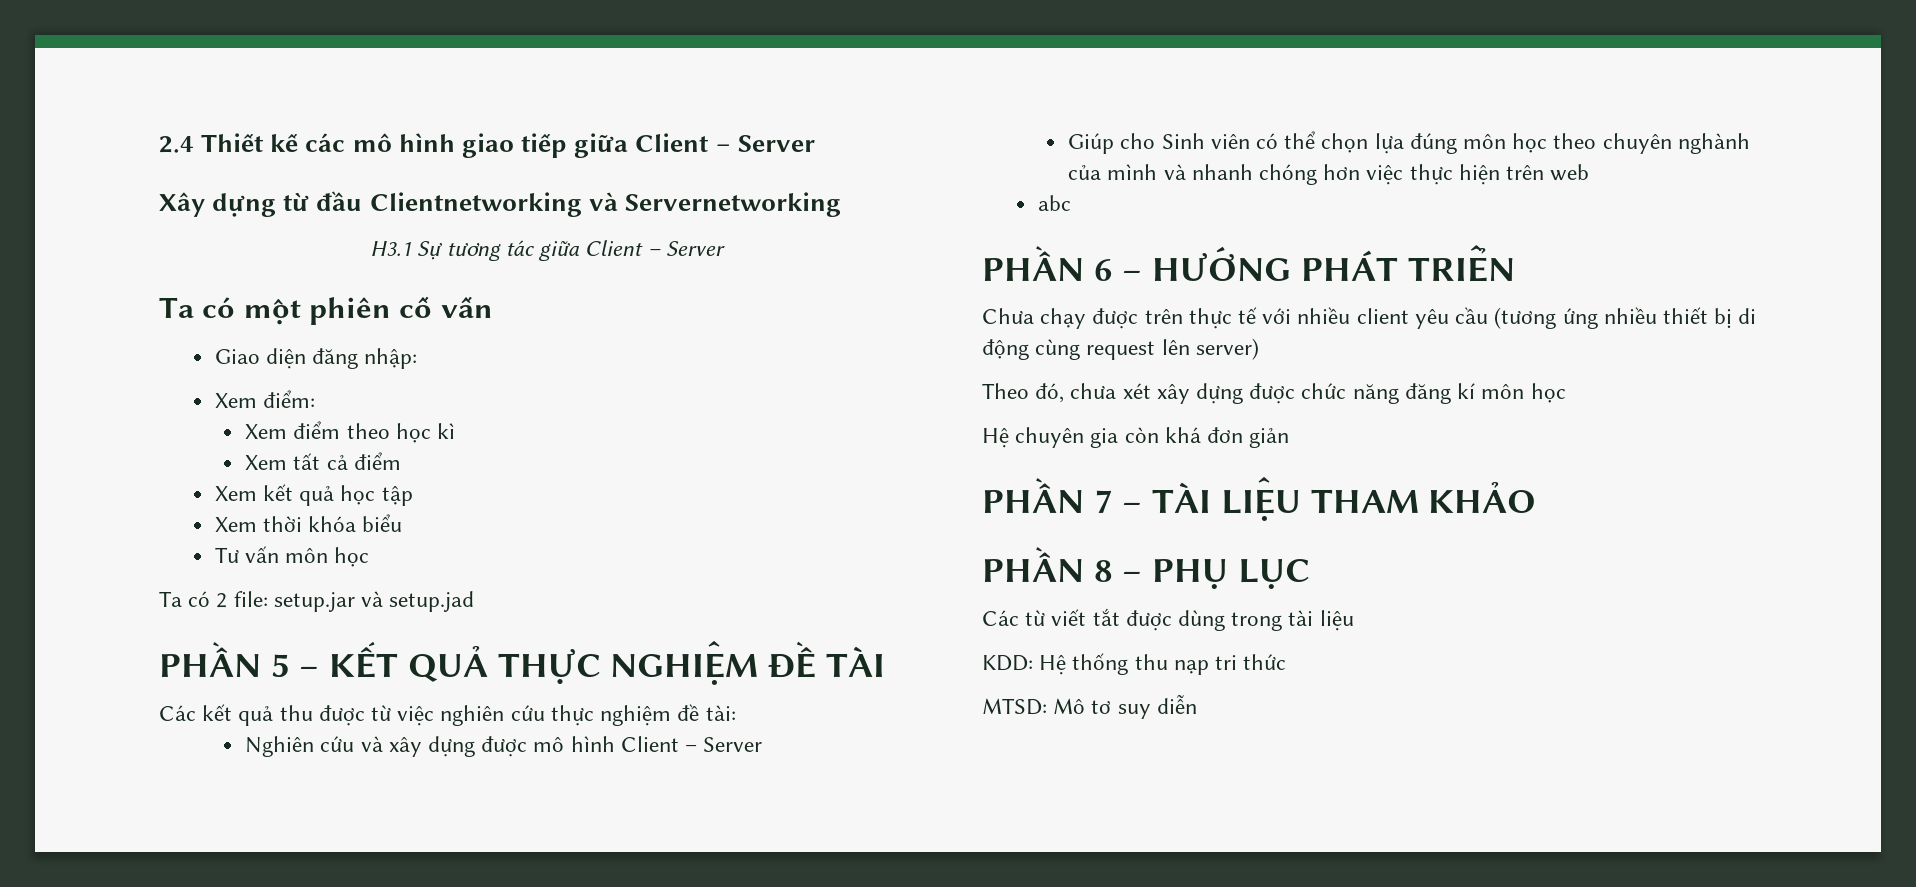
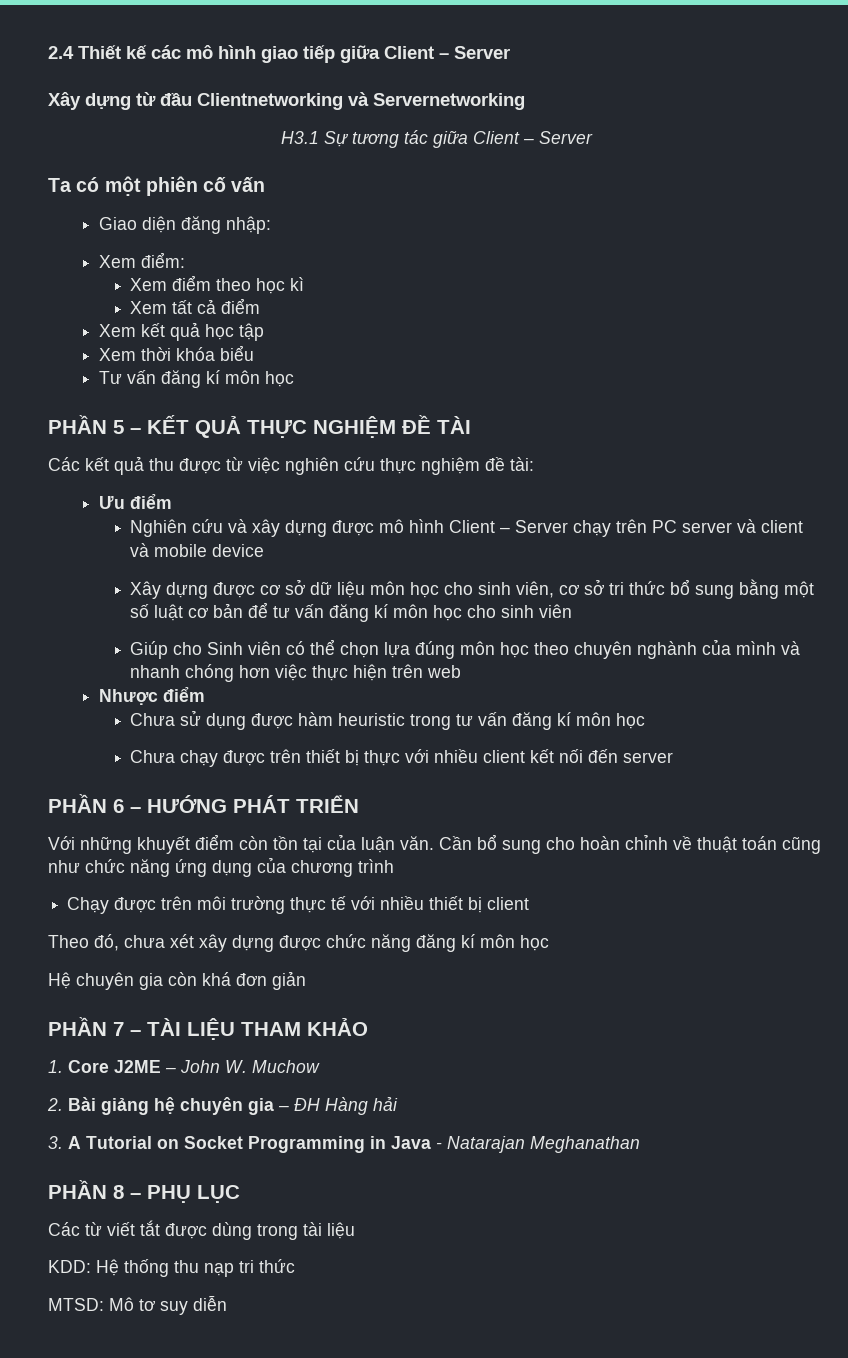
- Tư vấn môn học
- Ta có 2 file: setup.jar và setup.jad
+ Tư vấn đăng kí môn học
+ Ưu điểm
- Nghiên cứu và xây dựng được mô hình Client – Server
+ Nghiên cứu và xây dựng được mô hình Client – Server chạy trên PC server và client và mobile device
+ Xây dựng được cơ sở dữ liệu môn học cho sinh viên, cơ sở tri thức bổ sung bằng một số luật cơ bản để tư vấn đăng kí môn học cho sinh viên
- abc
+ Nhược điểm
+ Chưa sử dụng được hàm heuristic trong tư vấn đăng kí môn học
+ Chưa chạy được trên thiết bị thực với nhiều client kết nối đến server
- Chưa chạy được trên thực tế với nhiều client yêu cầu (tương ứng nhiều thiết bị di động cùng request lên server)
+ Với những khuyết điểm còn tồn tại của luận văn. Cần bổ sung cho hoàn chỉnh về thuật toán cũng như chức năng ứng dụng của chương trình
+ Chạy được trên môi trường thực tế với nhiều thiết bị client
+ 1. Core J2ME – John W. Muchow
+ 2. Bài giảng hệ chuyên gia – ĐH Hàng hải
+ 3. A Tutorial on Socket Programming in Java - Natarajan Meghanathan

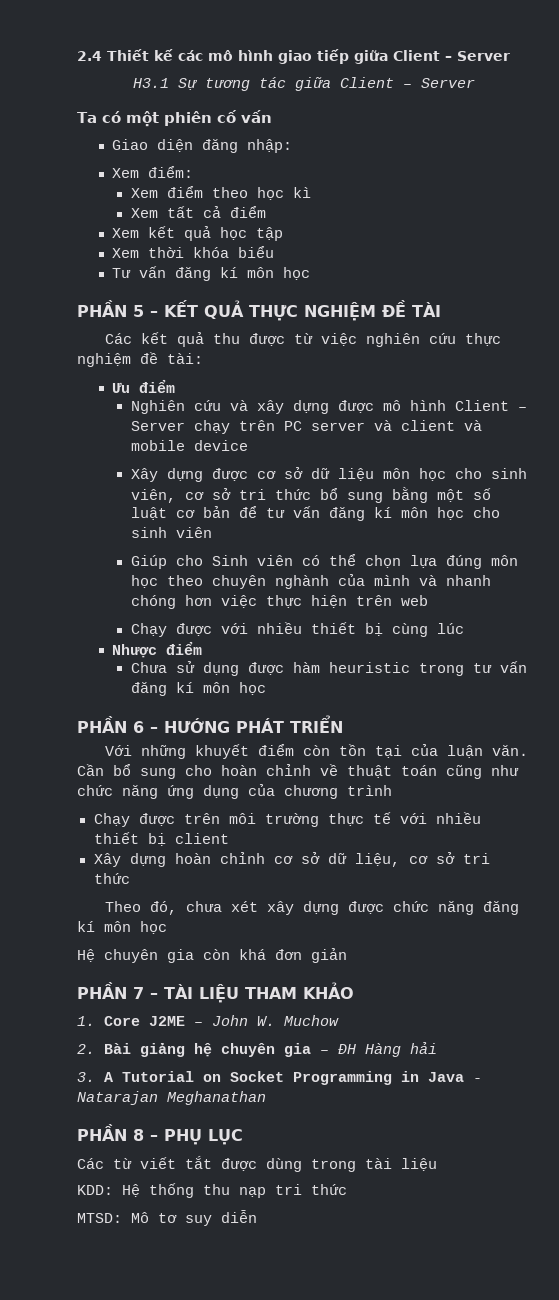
- Xây dựng từ đầu Clientnetworking và Servernetworking
+ Chạy được với nhiều thiết bị cùng lúc
- Chưa chạy được trên thiết bị thực với nhiều client kết nối đến server
+ Xây dựng hoàn chỉnh cơ sở dữ liệu, cơ sở tri thức

